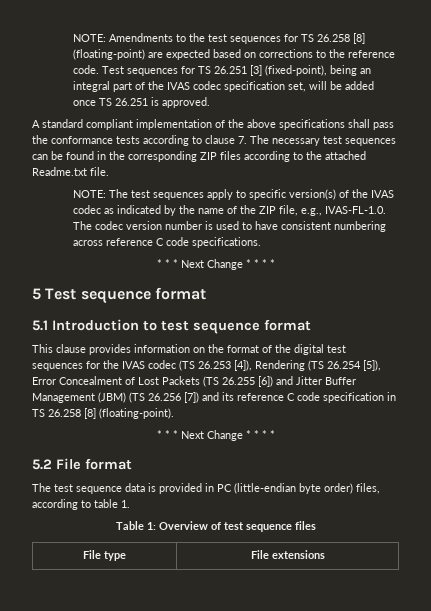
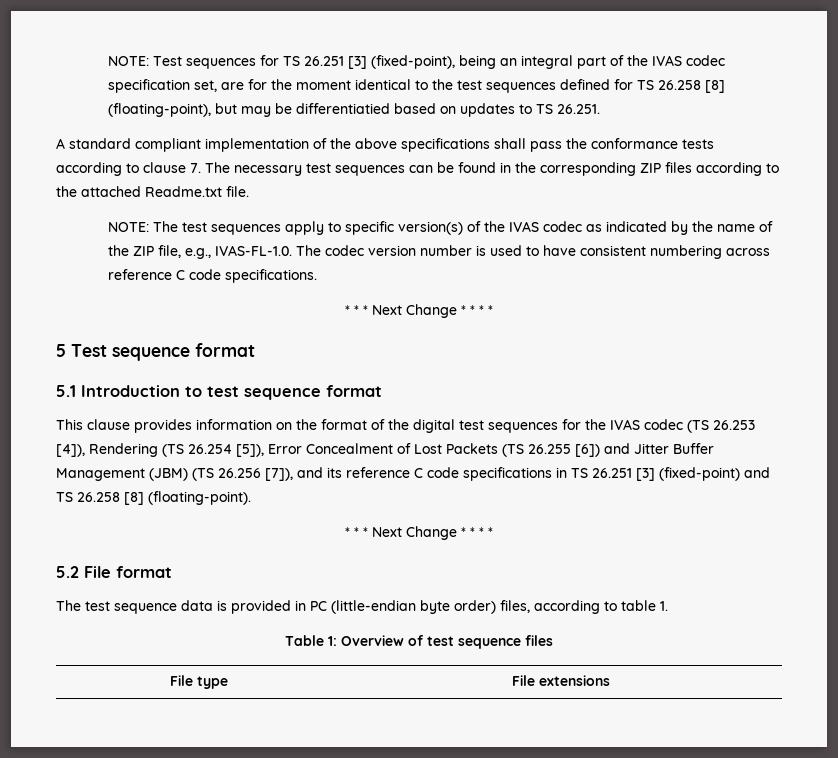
- NOTE: Amendments to the test sequences for TS 26.258 [8] (floating-point) are expected based on corrections to the reference code. Test sequences for TS 26.251 [3] (fixed-point), being an integral part of the IVAS codec specification set, will be added once TS 26.251 is approved.
+ NOTE: Test sequences for TS 26.251 [3] (fixed-point), being an integral part of the IVAS codec specification set, are for the moment identical to the test sequences defined for TS 26.258 [8] (floating-point), but may be differentiatied based on updates to TS 26.251.
- This clause provides information on the format of the digital test sequences for the IVAS codec (TS 26.253 [4]), Rendering (TS 26.254 [5]), Error Concealment of Lost Packets (TS 26.255 [6]) and Jitter Buffer Management (JBM) (TS 26.256 [7]) and its reference C code specification in TS 26.258 [8] (floating-point).
+ This clause provides information on the format of the digital test sequences for the IVAS codec (TS 26.253 [4]), Rendering (TS 26.254 [5]), Error Concealment of Lost Packets (TS 26.255 [6]) and Jitter Buffer Management (JBM) (TS 26.256 [7]), and its reference C code specifications in TS 26.251 [3] (fixed-point) and TS 26.258 [8] (floating-point).

